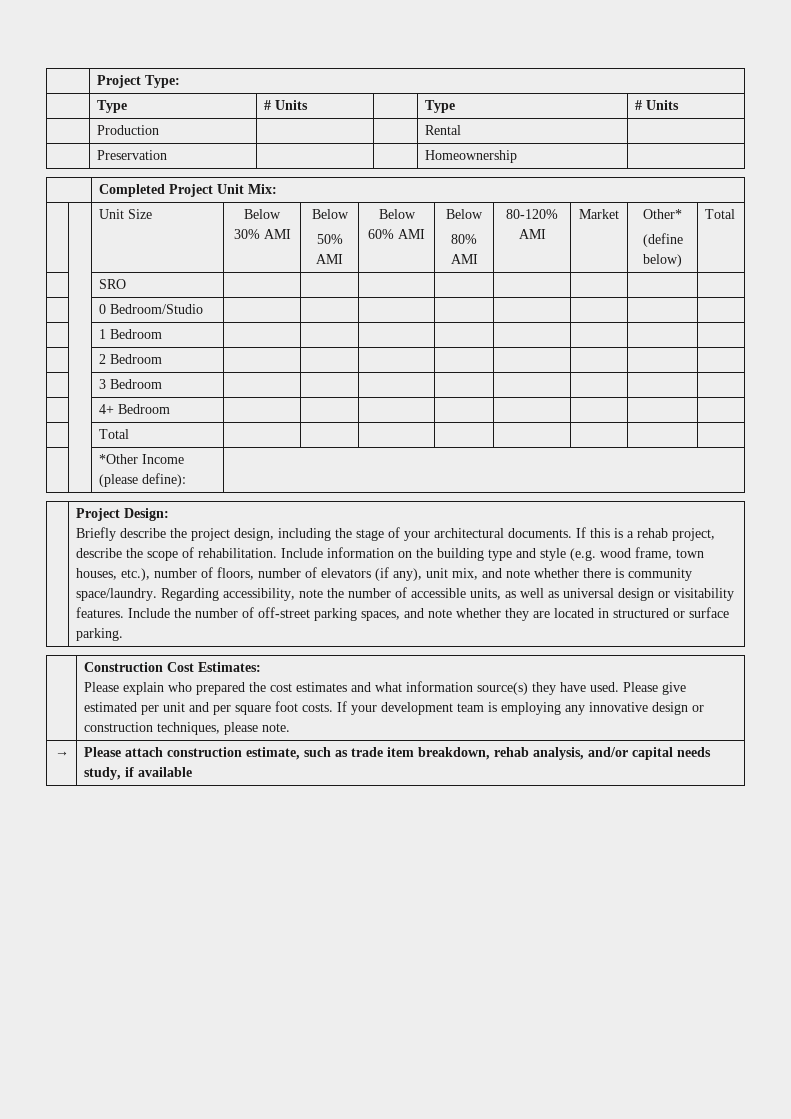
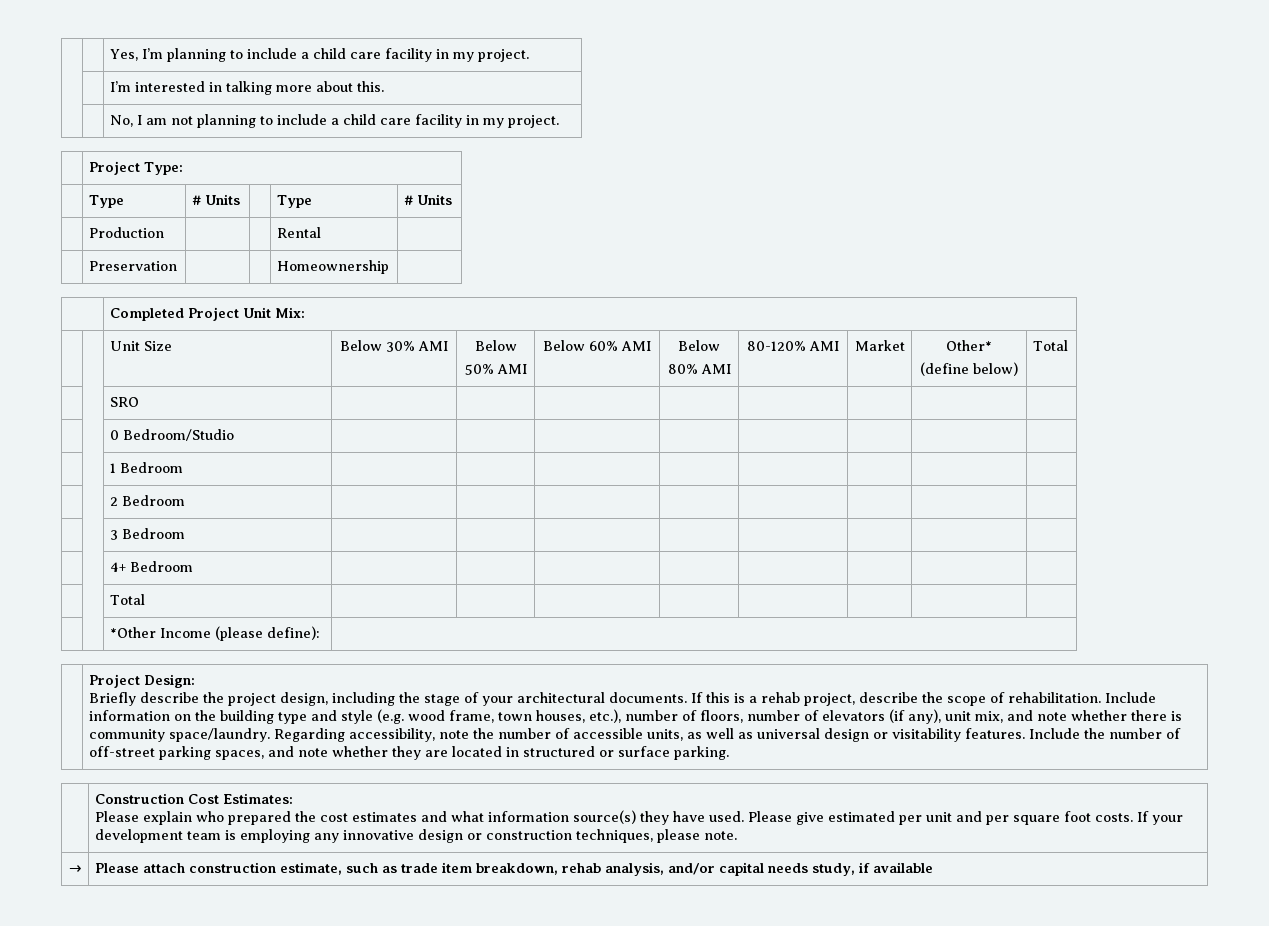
+ | | Yes, I’m planning to include a child care facility in my project.
+ | | I’m interested in talking more about this.
+ | | No, I am not planning to include a child care facility in my project.

